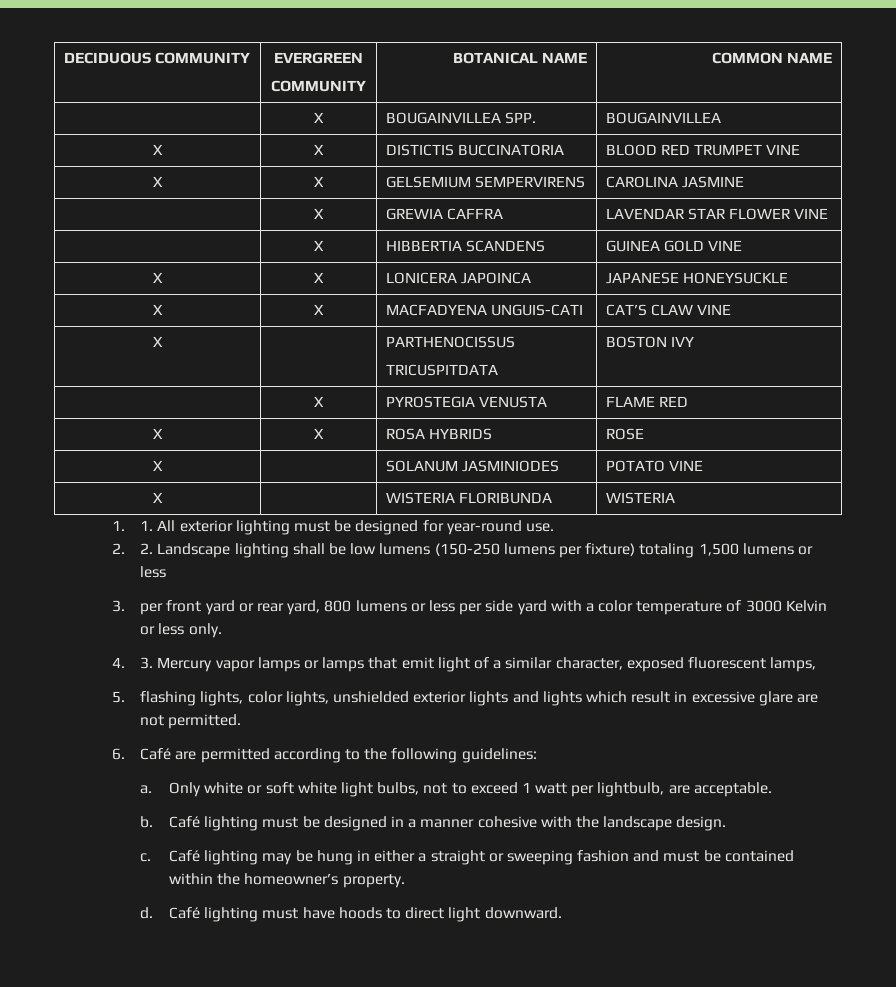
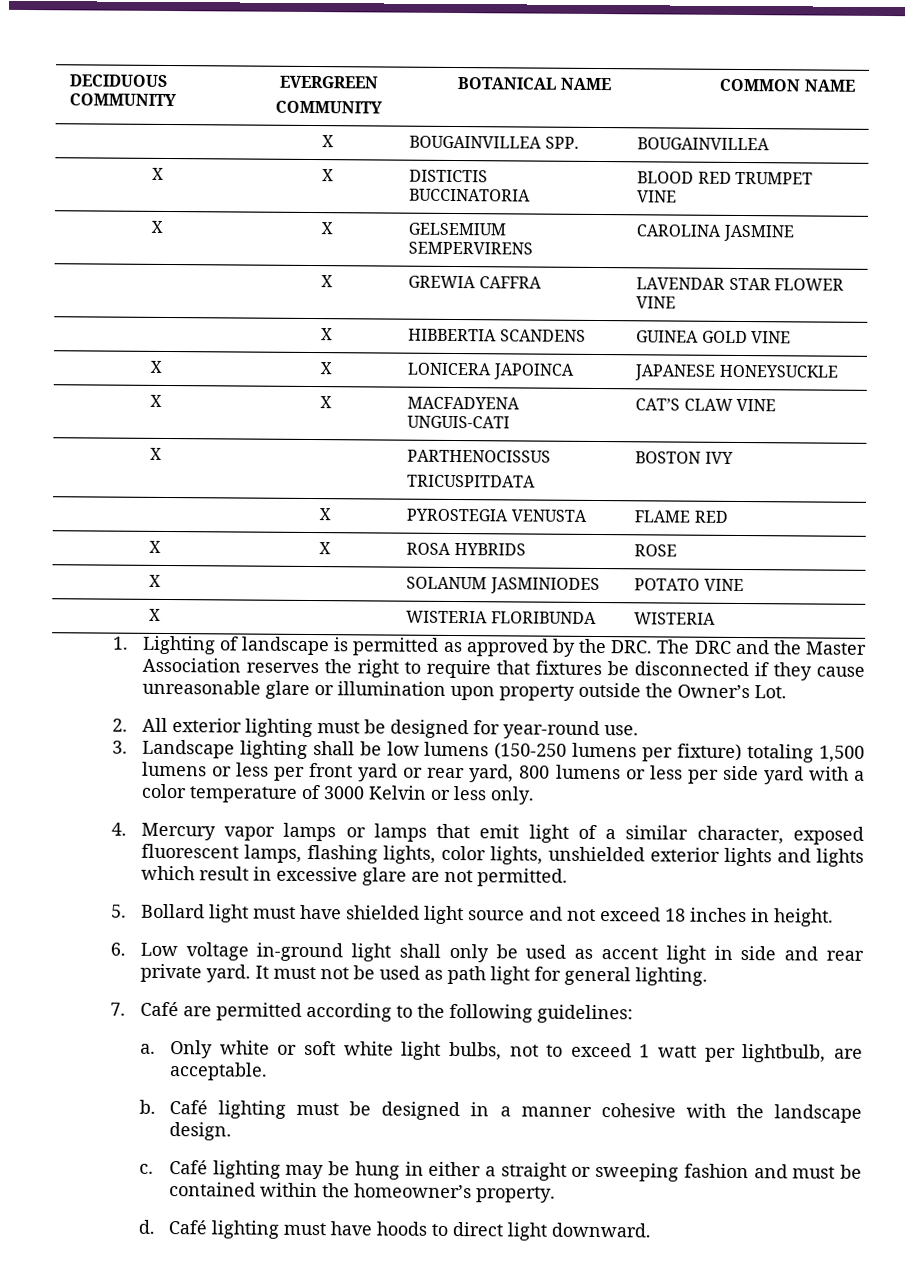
- 1. 1. All exterior lighting must be designed for year-round use.
+ 1. Lighting of landscape is permitted as approved by the DRC. The DRC and the Master Association reserves the right to require that fixtures be disconnected if they cause unreasonable glare or illumination upon property outside the Owner’s Lot.
+ 2. All exterior lighting must be designed for year-round use.
- 2. 2. Landscape lighting shall be low lumens (150-250 lumens per fixture) totaling 1,500 lumens or less
- 3. per front yard or rear yard, 800 lumens or less per side yard with a color temperature of 3000 Kelvin or less only.
+ 3. Landscape lighting shall be low lumens (150-250 lumens per fixture) totaling 1,500 lumens or less per front yard or rear yard, 800 lumens or less per side yard with a color temperature of 3000 Kelvin or less only.
- 4. 3. Mercury vapor lamps or lamps that emit light of a similar character, exposed fluorescent lamps,
- 5. flashing lights, color lights, unshielded exterior lights and lights which result in excessive glare are not permitted.
+ 4. Mercury vapor lamps or lamps that emit light of a similar character, exposed fluorescent lamps, flashing lights, color lights, unshielded exterior lights and lights which result in excessive glare are not permitted.
- 6. Café are permitted according to the following guidelines:
+ 5. Bollard light must have shielded light source and not exceed 18 inches in height.
+ 6. Low voltage in-ground light shall only be used as accent light in side and rear private yard. It must not be used as path light for general lighting.
+ 7. Café are permitted according to the following guidelines:

